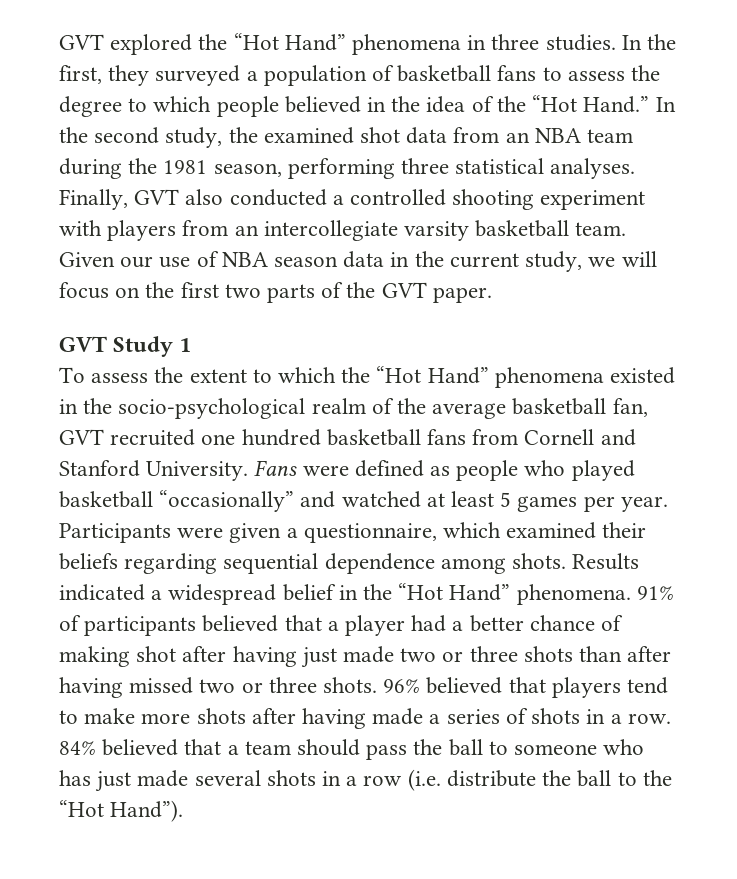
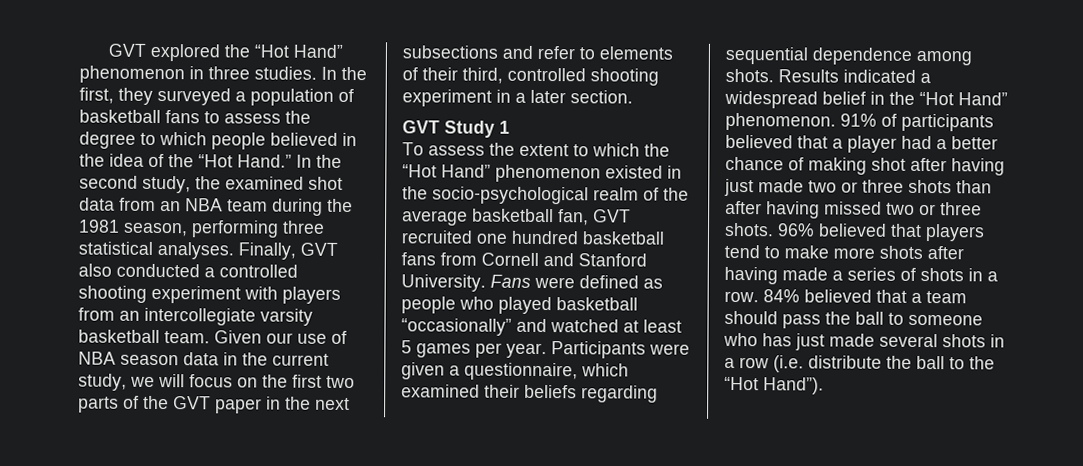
- GVT explored the “Hot Hand” phenomena in three studies.
+ GVT explored the “Hot Hand” phenomenon in three studies.
- Given our use of NBA season data in the current study, we will focus on the first two parts of the GVT paper.
+ Given our use of NBA season data in the current study, we will focus on the first two parts of the GVT paper in the next subsections and refer to elements of their third, controlled shooting experiment in a later section.
- To assess the extent to which the “Hot Hand” phenomena existed in the socio-psychological realm of the average basketball fan, GVT recruited one hundred basketball fans from Cornell and Stanford University.
+ To assess the extent to which the “Hot Hand” phenomenon existed in the socio-psychological realm of the average basketball fan, GVT recruited one hundred basketball fans from Cornell and Stanford University.
- Results indicated a widespread belief in the “Hot Hand” phenomena.
+ Results indicated a widespread belief in the “Hot Hand” phenomenon.

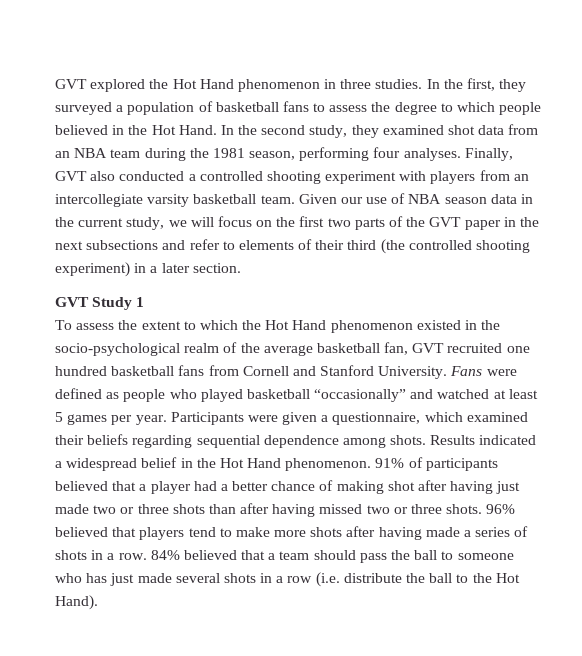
- GVT explored the “Hot Hand” phenomenon in three studies.
+ GVT explored the Hot Hand phenomenon in three studies.
- In the first, they surveyed a population of basketball fans to assess the degree to which people believed in the idea of the “Hot Hand.”
+ In the first, they surveyed a population of basketball fans to assess the degree to which people believed in the Hot Hand.
- In the second study, the examined shot data from an NBA team during the 1981 season, performing three statistical analyses.
+ In the second study, they examined shot data from an NBA team during the 1981 season, performing four analyses.
- Given our use of NBA season data in the current study, we will focus on the first two parts of the GVT paper in the next subsections and refer to elements of their third, controlled shooting experiment in a later section.
+ Given our use of NBA season data in the current study, we will focus on the first two parts of the GVT paper in the next subsections and refer to elements of their third (the controlled shooting experiment) in a later section.
- To assess the extent to which the “Hot Hand” phenomenon existed in the socio-psychological realm of the average basketball fan, GVT recruited one hundred basketball fans from Cornell and Stanford University.
+ To assess the extent to which the Hot Hand phenomenon existed in the socio-psychological realm of the average basketball fan, GVT recruited one hundred basketball fans from Cornell and Stanford University.
- Results indicated a widespread belief in the “Hot Hand” phenomenon.
+ Results indicated a widespread belief in the Hot Hand phenomenon.
- 84% believed that a team should pass the ball to someone who has just made several shots in a row (i.e. distribute the ball to the “Hot Hand”).
+ 84% believed that a team should pass the ball to someone who has just made several shots in a row (i.e. distribute the ball to the Hot Hand).

